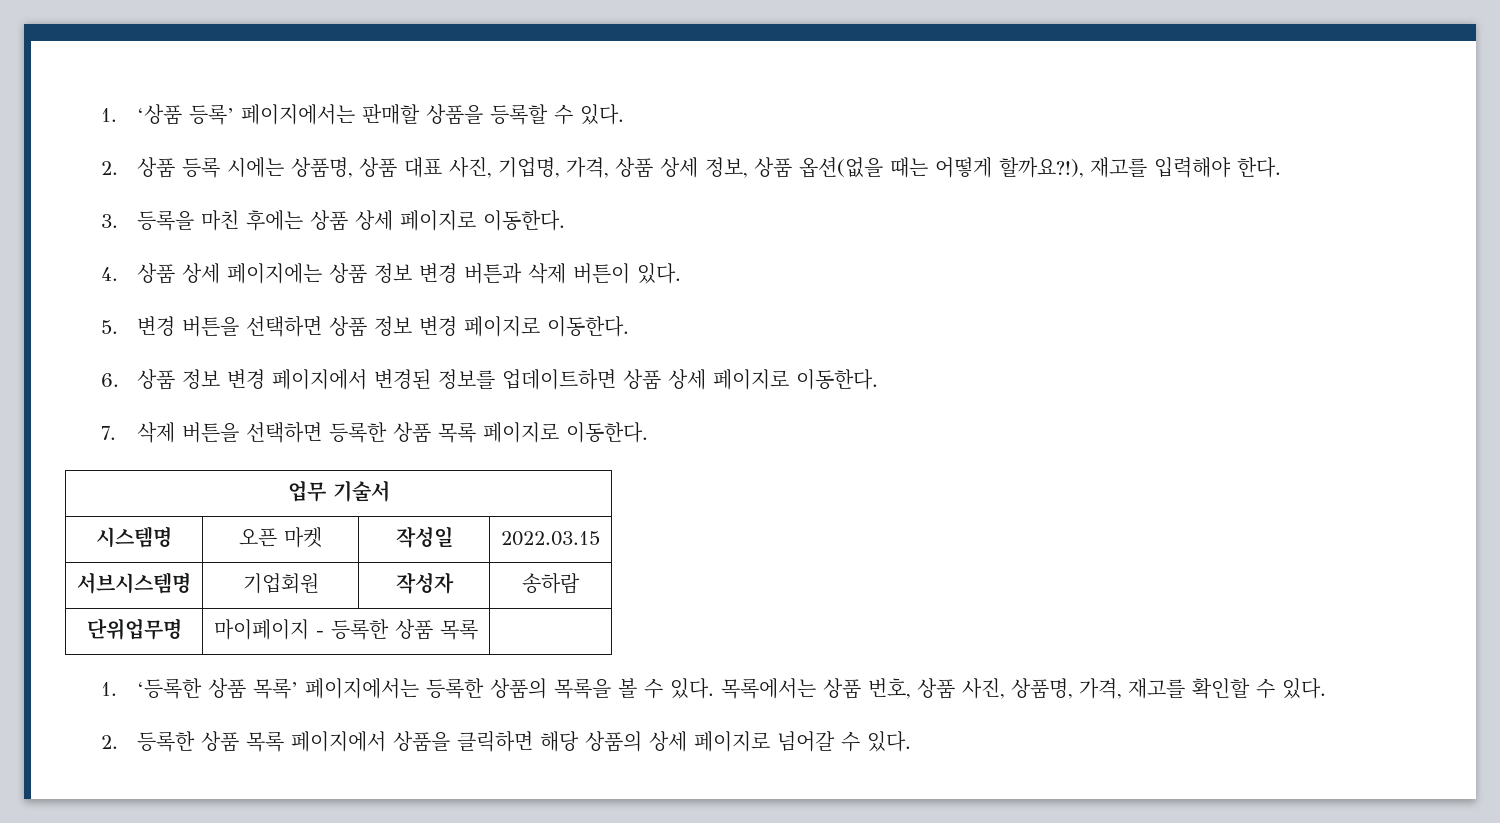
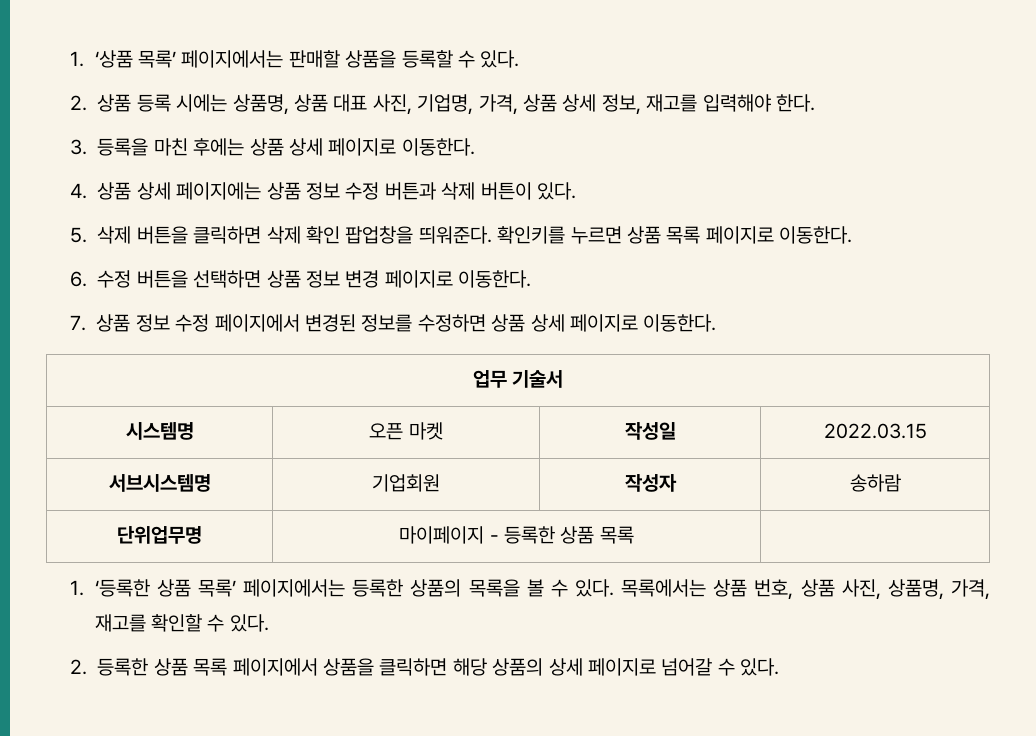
- 1. ‘상품 등록’ 페이지에서는 판매할 상품을 등록할 수 있다.
+ 1. ‘상품 목록’ 페이지에서는 판매할 상품을 등록할 수 있다.
- 2. 상품 등록 시에는 상품명, 상품 대표 사진, 기업명, 가격, 상품 상세 정보, 상품 옵션(없을 때는 어떻게 할까요?!), 재고를 입력해야 한다.
+ 2. 상품 등록 시에는 상품명, 상품 대표 사진, 기업명, 가격, 상품 상세 정보, 재고를 입력해야 한다.
- 4. 상품 상세 페이지에는 상품 정보 변경 버튼과 삭제 버튼이 있다.
+ 4. 상품 상세 페이지에는 상품 정보 수정 버튼과 삭제 버튼이 있다.
- 5. 변경 버튼을 선택하면 상품 정보 변경 페이지로 이동한다.
+ 5. 삭제 버튼을 클릭하면 삭제 확인 팝업창을 띄워준다. 확인키를 누르면 상품 목록 페이지로 이동한다.
+ 6. 수정 버튼을 선택하면 상품 정보 변경 페이지로 이동한다.
- 6. 상품 정보 변경 페이지에서 변경된 정보를 업데이트하면 상품 상세 페이지로 이동한다.
- 7. 삭제 버튼을 선택하면 등록한 상품 목록 페이지로 이동한다.
+ 7. 상품 정보 수정 페이지에서 변경된 정보를 수정하면 상품 상세 페이지로 이동한다.

